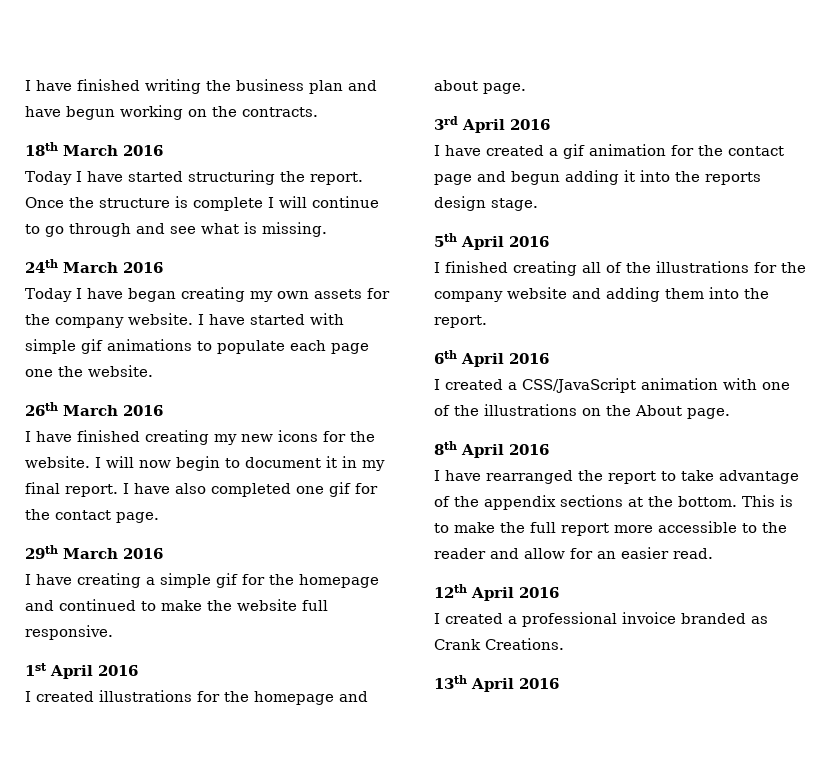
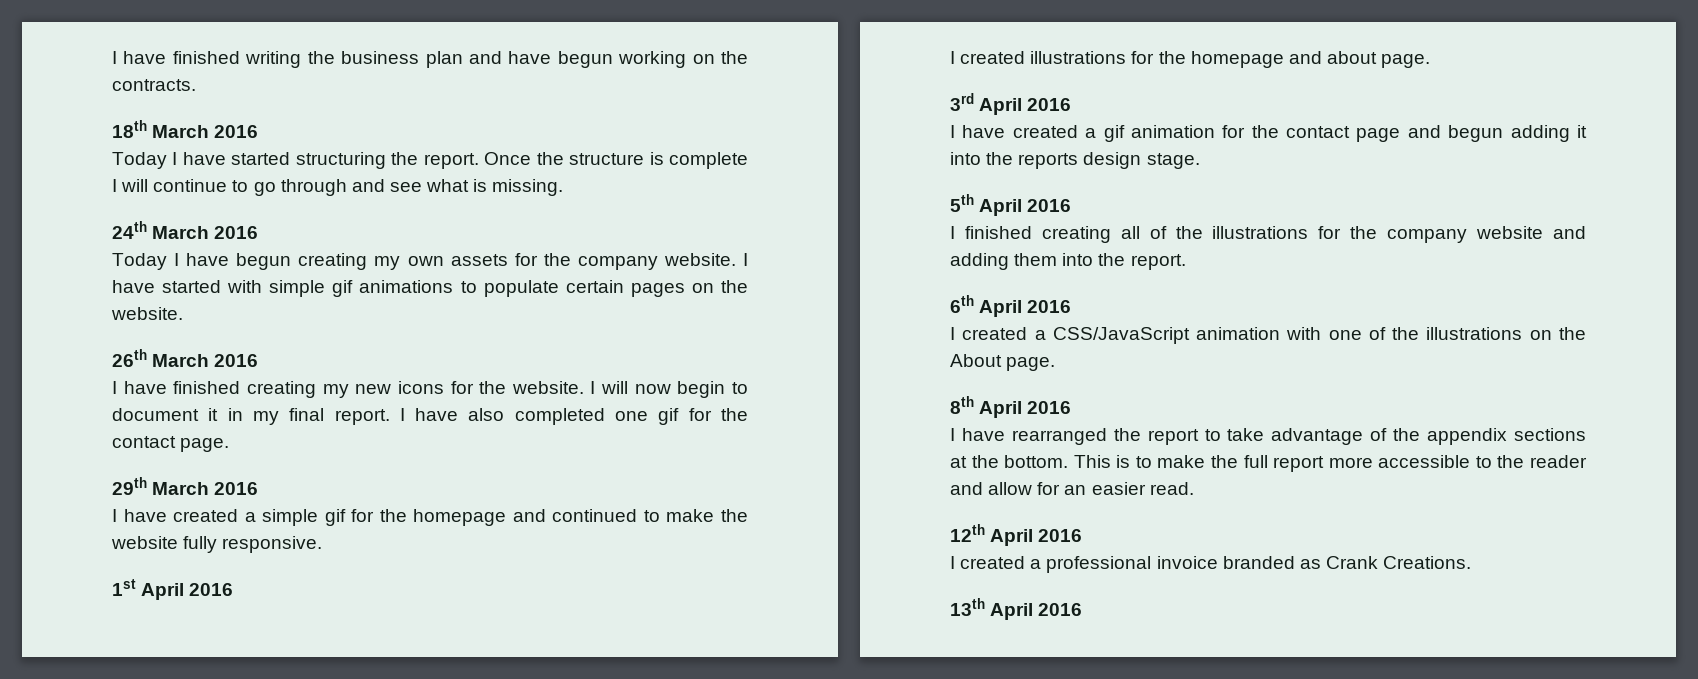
- Today I have began creating my own assets for the company website.
+ Today I have begun creating my own assets for the company website.
- I have started with simple gif animations to populate each page one the website.
+ I have started with simple gif animations to populate certain pages on the website.
- I have creating a simple gif for the homepage and continued to make the website full responsive.
+ I have created a simple gif for the homepage and continued to make the website fully responsive.

